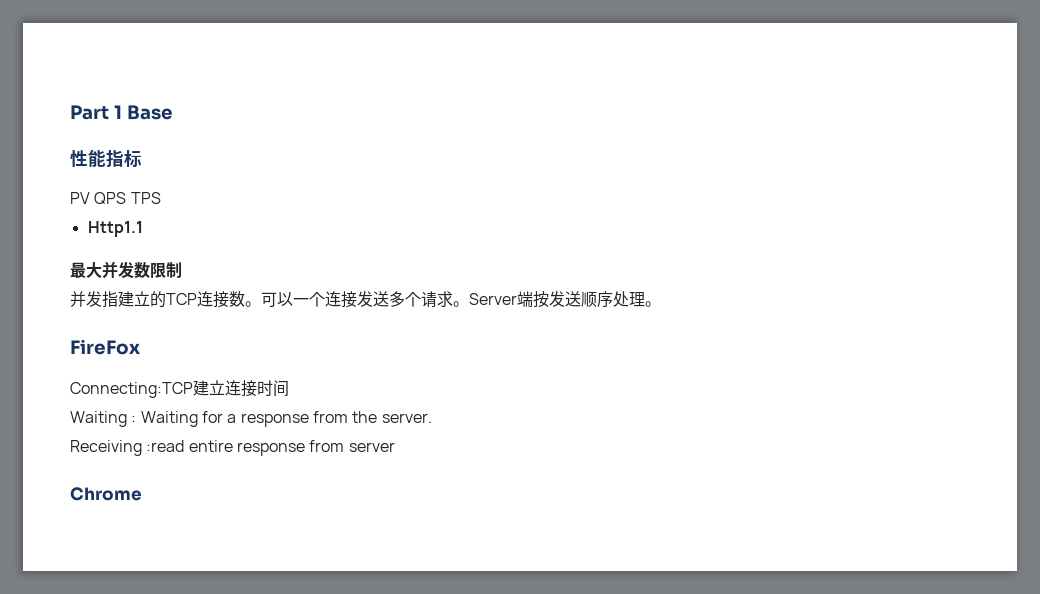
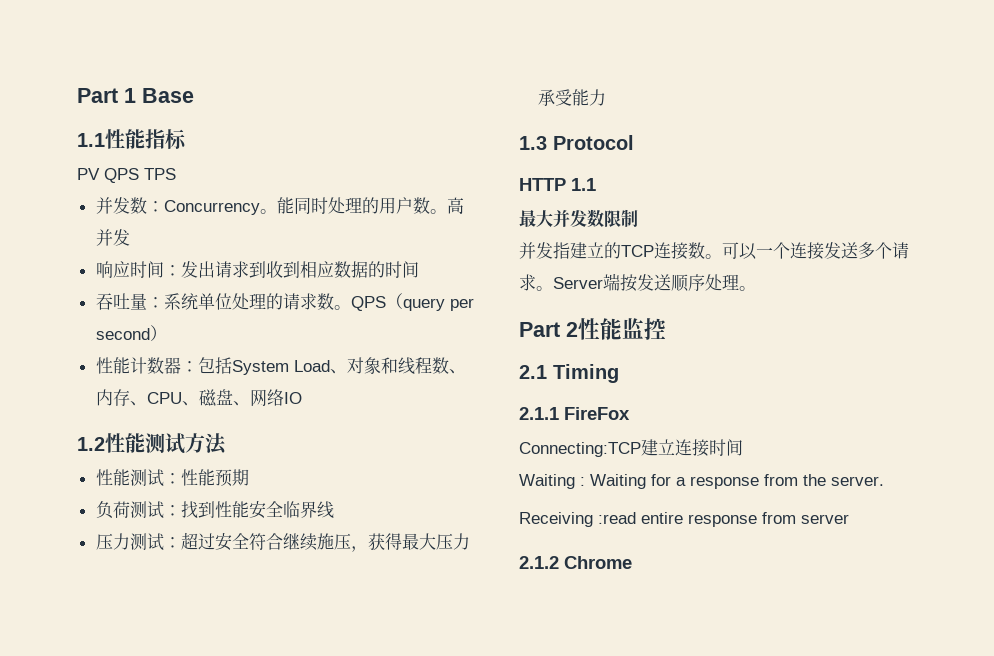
- 性能指标
+ 1.1性能指标
- Http1.1
+ 并发数：Concurrency。能同时处理的用户数。高并发
+ 响应时间：发出请求到收到相应数据的时间
+ 吞吐量：系统单位处理的请求数。QPS（query per second）
+ 性能计数器：包括System Load、对象和线程数、内存、CPU、磁盘、网络IO
+ 1.2性能测试方法
+ 性能测试：性能预期
+ 负荷测试：找到性能安全临界线
+ 压力测试：超过安全符合继续施压，获得最大压力承受能力
+ 1.3 Protocol
+ HTTP 1.1
- FireFox
+ Part 2性能监控
+ 2.1 Timing
+ 2.1.1 FireFox
- Chrome
+ 2.1.2 Chrome

